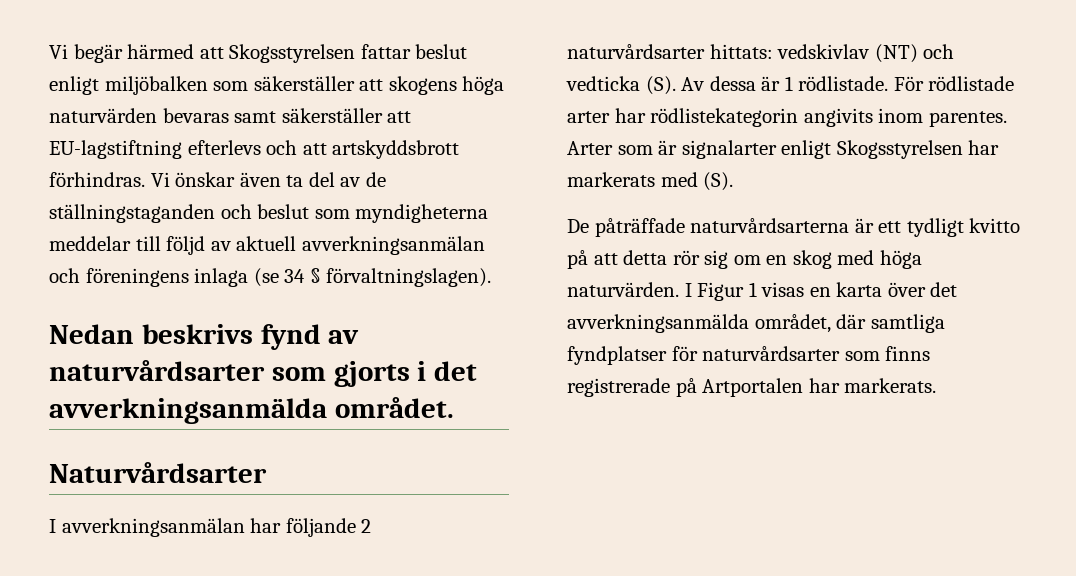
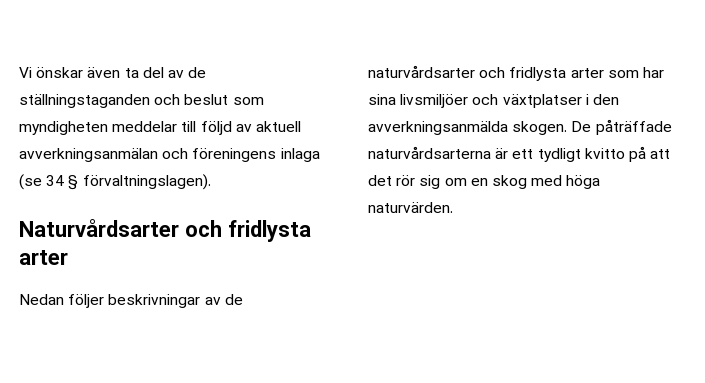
- Vi begär härmed att Skogsstyrelsen fattar beslut enligt miljöbalken som säkerställer att skogens höga naturvärden bevaras samt säkerställer att EU-lagstiftning efterlevs och att artskyddsbrott förhindras. Vi önskar även ta del av de ställningstaganden och beslut som myndigheterna meddelar till följd av aktuell avverkningsanmälan och föreningens inlaga (se 34 § förvaltningslagen).
+ Vi önskar även ta del av de ställningstaganden och beslut som myndigheten meddelar till följd av aktuell avverkningsanmälan och föreningens inlaga (se 34 § förvaltningslagen).
- Nedan beskrivs fynd av naturvårdsarter som gjorts i det avverkningsanmälda området.
- Naturvårdsarter
- I avverkningsanmälan har följande 2 naturvårdsarter hittats: vedskivlav (NT) och vedticka (S). Av dessa är 1 rödlistade. För rödlistade arter har rödlistekategorin angivits inom parentes. Arter som är signalarter enligt Skogsstyrelsen har markerats med (S).
- De påträffade naturvårdsarterna är ett tydligt kvitto på att detta rör sig om en skog med höga naturvärden. I Figur 1 visas en karta över det avverkningsanmälda området, där samtliga fyndplatser för naturvårdsarter som finns registrerade på Artportalen har markerats.
+ Naturvårdsarter och fridlysta arter
+ Nedan följer beskrivningar av de naturvårdsarter och fridlysta arter som har sina livsmiljöer och växtplatser i den avverkningsanmälda skogen. De påträffade naturvårdsarterna är ett tydligt kvitto på att det rör sig om en skog med höga naturvärden.

